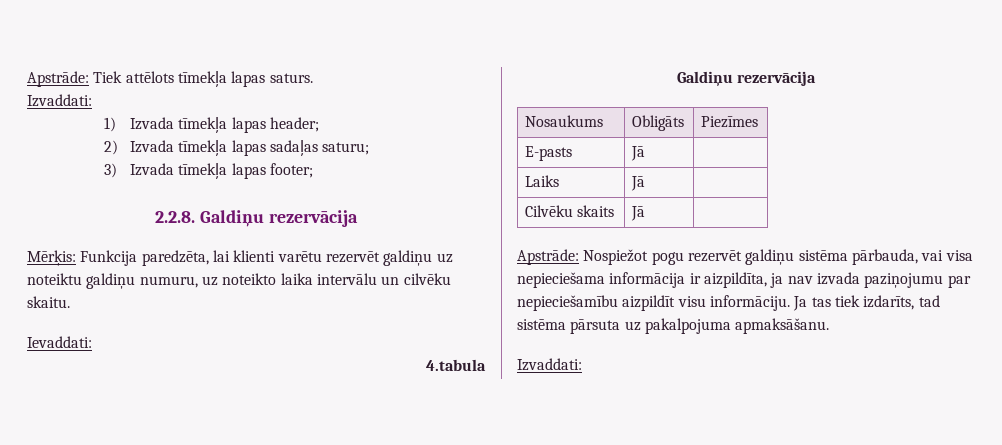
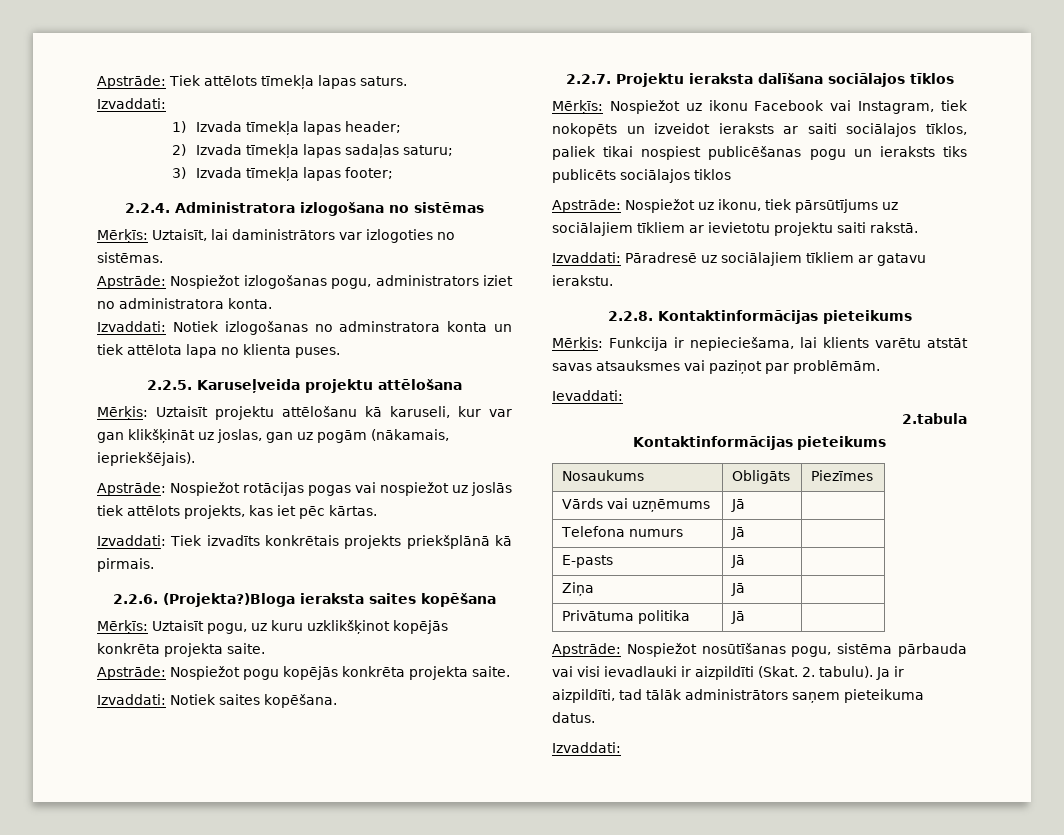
- 2.2.8. Galdiņu rezervācija
- Mērķis: Funkcija paredzēta, lai klienti varētu rezervēt galdiņu uz noteiktu galdiņu numuru, uz noteikto laika intervālu un cilvēku skaitu.
+ 2.2.4. Administratora izlogošana no sistēmas
+ Mērķīs: Uztaisīt, lai daministrātors var izlogoties no sistēmas.
+ Apstrāde: Nospiežot izlogošanas pogu, administrators iziet no administratora konta.
+ Izvaddati: Notiek izlogošanas no adminstratora konta un tiek attēlota lapa no klienta puses.
+ 2.2.5. Karuseļveida projektu attēlošana
+ Mērķis: Uztaisīt projektu attēlošanu kā karuseli, kur var gan klikšķināt uz joslas, gan uz pogām (nākamais, iepriekšējais).
+ Apstrāde: Nospiežot rotācijas pogas vai nospiežot uz joslās tiek attēlots projekts, kas iet pēc kārtas.
+ Izvaddati: Tiek izvadīts konkrētais projekts priekšplānā kā pirmais.
+ 2.2.6. (Projekta?)Bloga ieraksta saites kopēšana
+ Mērķīs: Uztaisīt pogu, uz kuru uzklikšķinot kopējās konkrēta projekta saite.
+ Apstrāde: Nospiežot pogu kopējās konkrēta projekta saite.
+ Izvaddati: Notiek saites kopēšana.
+ 2.2.7. Projektu ieraksta dalīšana sociālajos tīklos
+ Mērķīs: Nospiežot uz ikonu Facebook vai Instagram, tiek nokopēts un izveidot ieraksts ar saiti sociālajos tīklos, paliek tikai nospiest publicēšanas pogu un ieraksts tiks publicēts sociālajos tiklos
+ Apstrāde: Nospiežot uz ikonu, tiek pārsūtījums uz sociālajiem tīkliem ar ievietotu projektu saiti rakstā.
+ Izvaddati: Pāradresē uz sociālajiem tīkliem ar gatavu ierakstu.
+ 2.2.8. Kontaktinformācijas pieteikums
+ Mērķis: Funkcija ir nepieciešama, lai klients varētu atstāt savas atsauksmes vai paziņot par problēmām.
  Ievaddati:
- 4.tabula
- Galdiņu rezervācija
+ 2.tabula
+ Kontaktinformācijas pieteikums
  Nosaukums | Obligāts | Piezīmes
+ Vārds vai uzņēmums | Jā |
+ Telefona numurs | Jā |
- Laiks | Jā |
- Cilvēku skaits | Jā |
+ Ziņa | Jā |
+ Privātuma politika | Jā |
- Apstrāde: Nospiežot pogu rezervēt galdiņu sistēma pārbauda, vai visa nepieciešama informācija ir aizpildīta, ja nav izvada paziņojumu par nepieciešamību aizpildīt visu informāciju. Ja tas tiek izdarīts, tad sistēma pārsuta uz pakalpojuma apmaksāšanu.
+ Apstrāde: Nospiežot nosūtīšanas pogu, sistēma pārbauda vai visi ievadlauki ir aizpildīti (Skat. 2. tabulu). Ja ir aizpildīti, tad tālāk administrātors saņem pieteikuma datus.

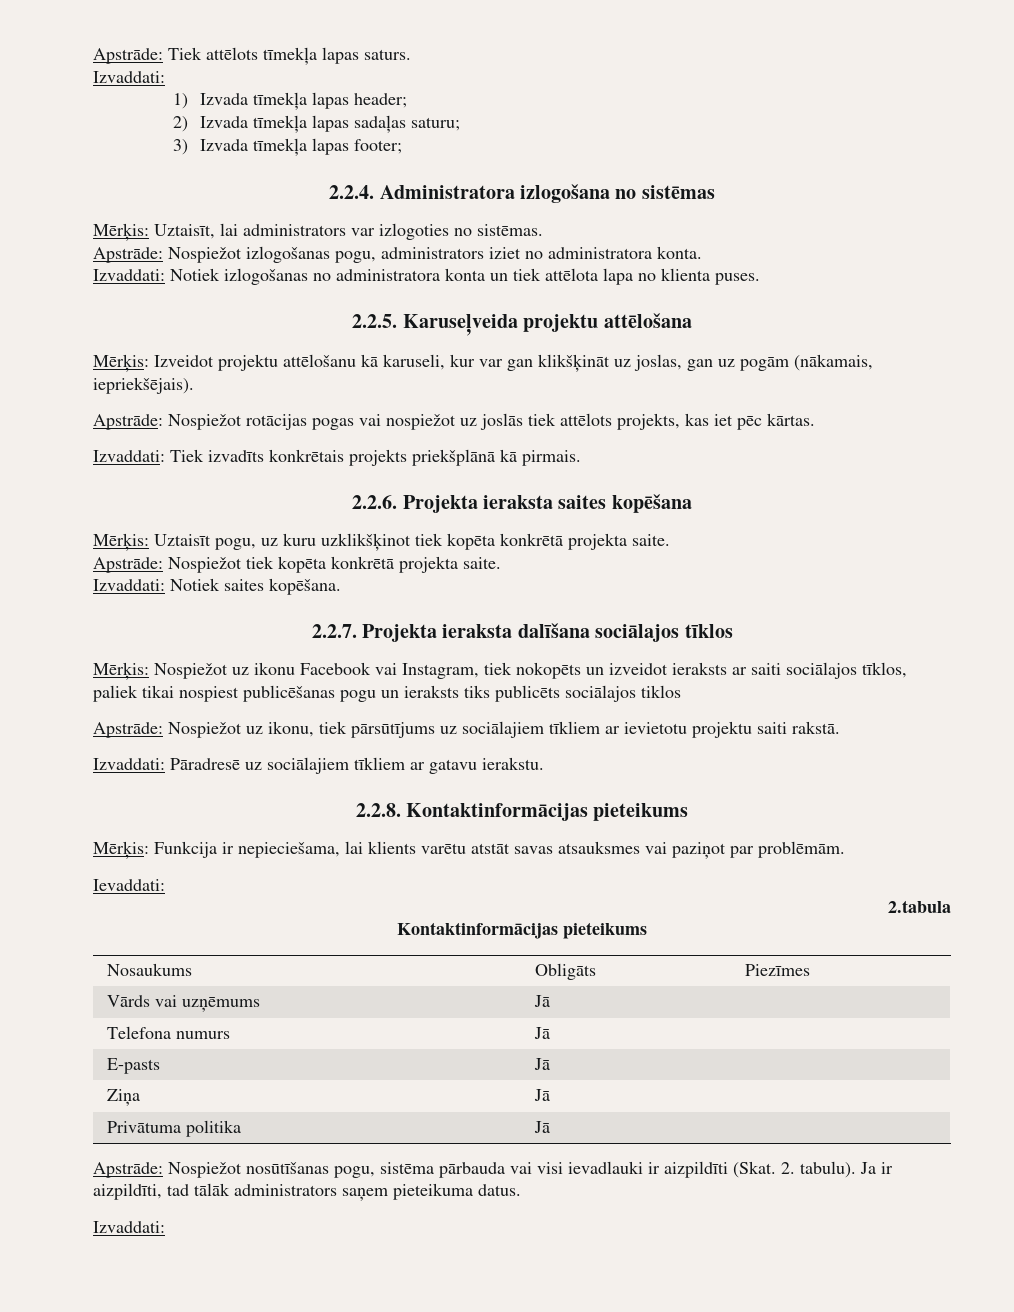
- Mērķīs: Uztaisīt, lai daministrātors var izlogoties no sistēmas.
+ Mērķis: Uztaisīt, lai administrators var izlogoties no sistēmas.
- Izvaddati: Notiek izlogošanas no adminstratora konta un tiek attēlota lapa no klienta puses.
+ Izvaddati: Notiek izlogošanas no administratora konta un tiek attēlota lapa no klienta puses.
- Mērķis: Uztaisīt projektu attēlošanu kā karuseli, kur var gan klikšķināt uz joslas, gan uz pogām (nākamais, iepriekšējais).
+ Mērķis: Izveidot projektu attēlošanu kā karuseli, kur var gan klikšķināt uz joslas, gan uz pogām (nākamais, iepriekšējais).
- 2.2.6. (Projekta?)Bloga ieraksta saites kopēšana
+ 2.2.6. Projekta ieraksta saites kopēšana
- Mērķīs: Uztaisīt pogu, uz kuru uzklikšķinot kopējās konkrēta projekta saite.
+ Mērķis: Uztaisīt pogu, uz kuru uzklikšķinot tiek kopēta konkrētā projekta saite.
- Apstrāde: Nospiežot pogu kopējās konkrēta projekta saite.
+ Apstrāde: Nospiežot tiek kopēta konkrētā projekta saite.
- 2.2.7. Projektu ieraksta dalīšana sociālajos tīklos
+ 2.2.7. Projekta ieraksta dalīšana sociālajos tīklos
- Mērķīs: Nospiežot uz ikonu Facebook vai Instagram, tiek nokopēts un izveidot ieraksts ar saiti sociālajos tīklos, paliek tikai nospiest publicēšanas pogu un ieraksts tiks publicēts sociālajos tiklos
+ Mērķis: Nospiežot uz ikonu Facebook vai Instagram, tiek nokopēts un izveidot ieraksts ar saiti sociālajos tīklos, paliek tikai nospiest publicēšanas pogu un ieraksts tiks publicēts sociālajos tiklos
- Ja ir aizpildīti, tad tālāk administrātors saņem pieteikuma datus.
+ Ja ir aizpildīti, tad tālāk administrators saņem pieteikuma datus.

